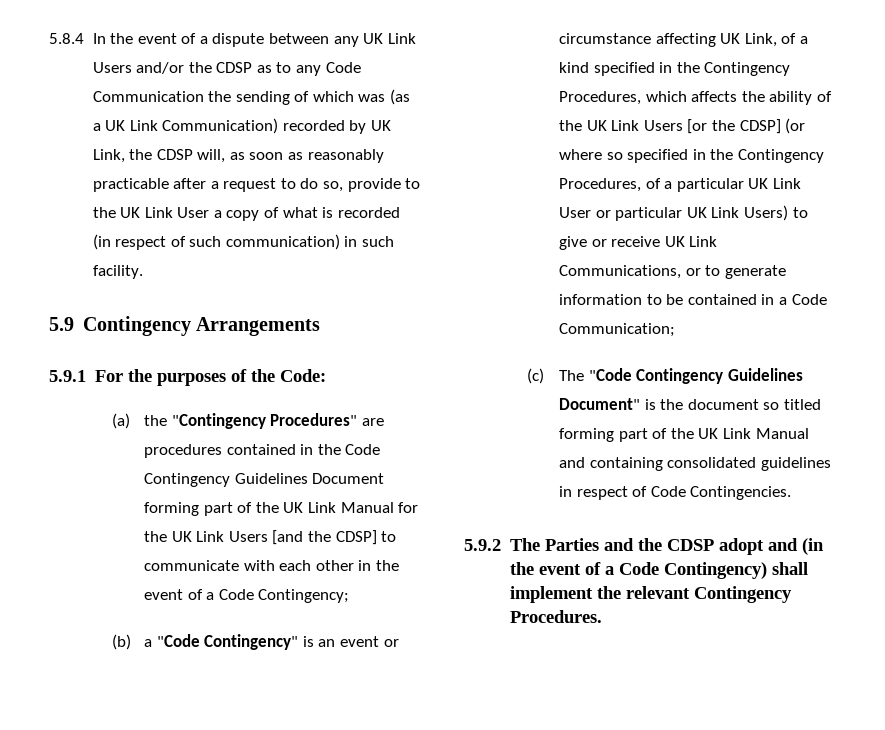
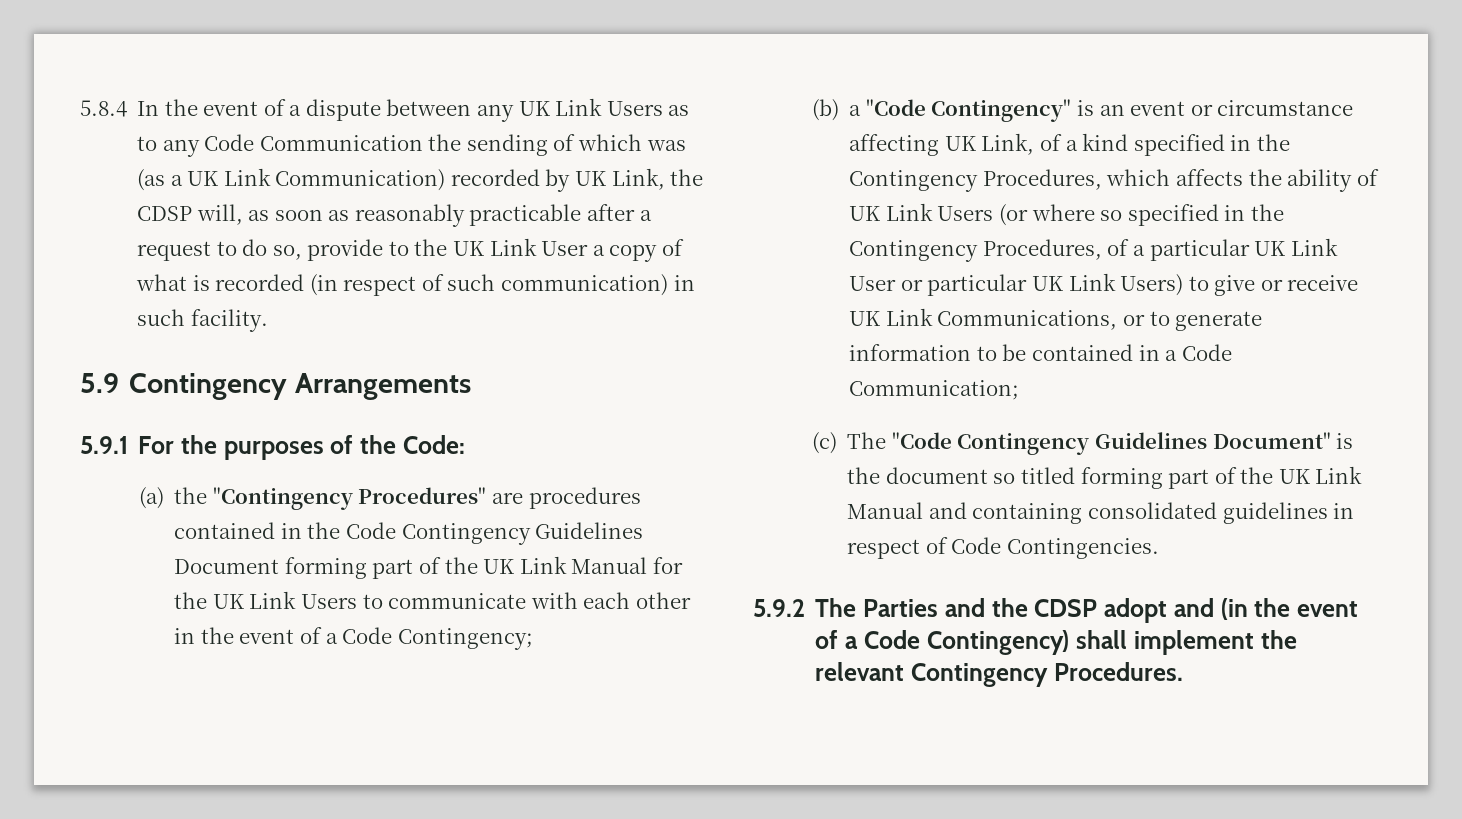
- 5.8.4 In the event of a dispute between any UK Link Users and/or the CDSP as to any Code Communication the sending of which was (as a UK Link Communication) recorded by UK Link, the CDSP will, as soon as reasonably practicable after a request to do so, provide to the UK Link User a copy of what is recorded (in respect of such communication) in such facility.
+ 5.8.4 In the event of a dispute between any UK Link Users as to any Code Communication the sending of which was (as a UK Link Communication) recorded by UK Link, the CDSP will, as soon as reasonably practicable after a request to do so, provide to the UK Link User a copy of what is recorded (in respect of such communication) in such facility.
- (a) the "Contingency Procedures" are procedures contained in the Code Contingency Guidelines Document forming part of the UK Link Manual for the UK Link Users [and the CDSP] to communicate with each other in the event of a Code Contingency;
+ (a) the "Contingency Procedures" are procedures contained in the Code Contingency Guidelines Document forming part of the UK Link Manual for the UK Link Users to communicate with each other in the event of a Code Contingency;
- (b) a "Code Contingency" is an event or circumstance affecting UK Link, of a kind specified in the Contingency Procedures, which affects the ability of the UK Link Users [or the CDSP] (or where so specified in the Contingency Procedures, of a particular UK Link User or particular UK Link Users) to give or receive UK Link Communications, or to generate information to be contained in a Code Communication;
+ (b) a "Code Contingency" is an event or circumstance affecting UK Link, of a kind specified in the Contingency Procedures, which affects the ability of UK Link Users (or where so specified in the Contingency Procedures, of a particular UK Link User or particular UK Link Users) to give or receive UK Link Communications, or to generate information to be contained in a Code Communication;

